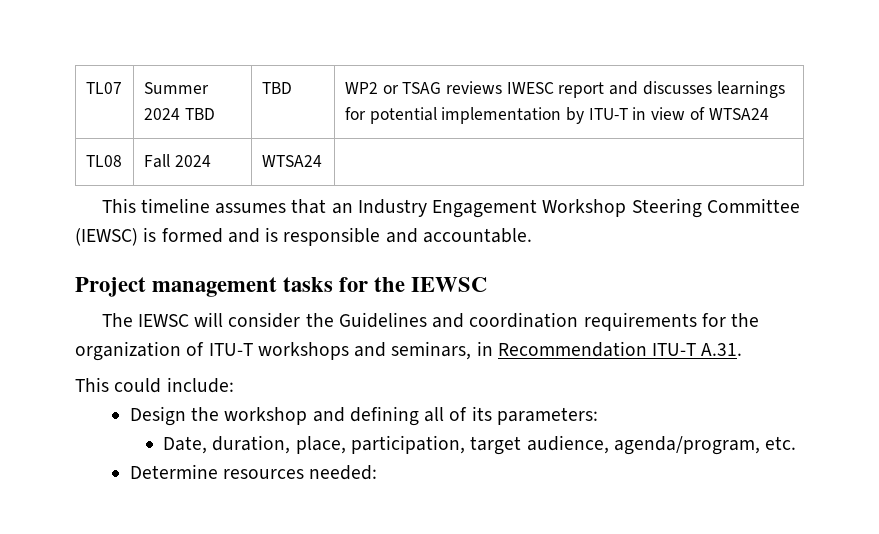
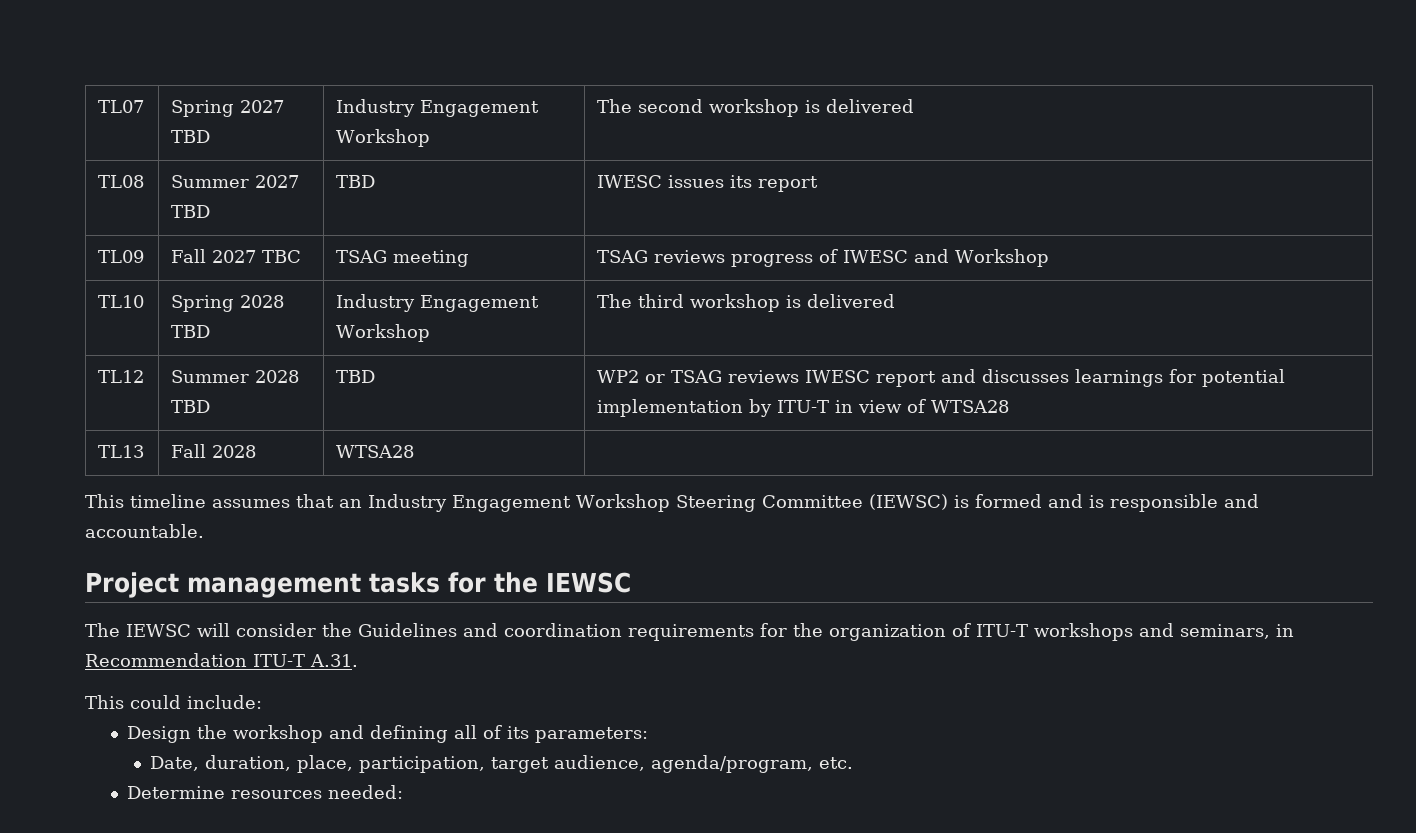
- TL07 | Summer 2024 TBD | TBD | WP2 or TSAG reviews IWESC report and discusses learnings for potential implementation by ITU-T in view of WTSA24
- TL08 | Fall 2024 | WTSA24 |
+ TL07 | Spring 2027 TBD | Industry Engagement Workshop | The second workshop is delivered
+ TL08 | Summer 2027 TBD | TBD | IWESC issues its report
+ TL09 | Fall 2027 TBC | TSAG meeting | TSAG reviews progress of IWESC and Workshop
+ TL10 | Spring 2028 TBD | Industry Engagement Workshop | The third workshop is delivered
+ TL12 | Summer 2028 TBD | TBD | WP2 or TSAG reviews IWESC report and discusses learnings for potential implementation by ITU-T in view of WTSA28
+ TL13 | Fall 2028 | WTSA28 |

